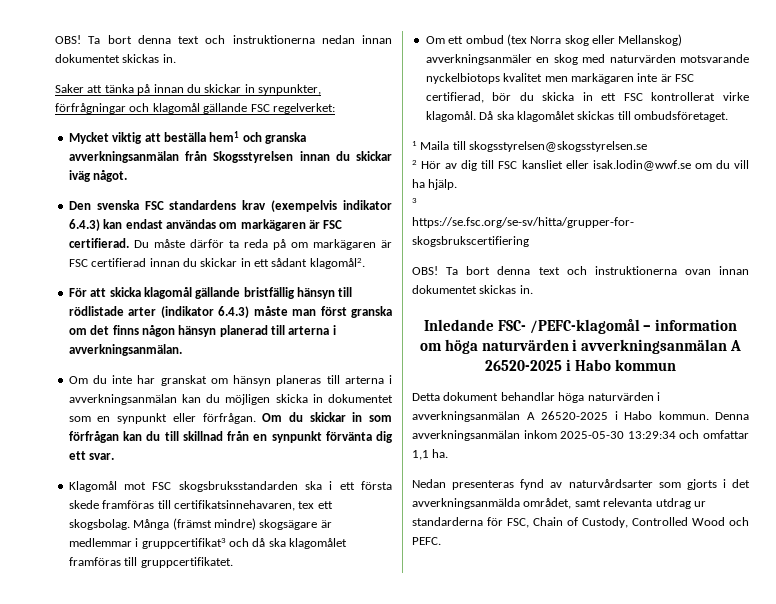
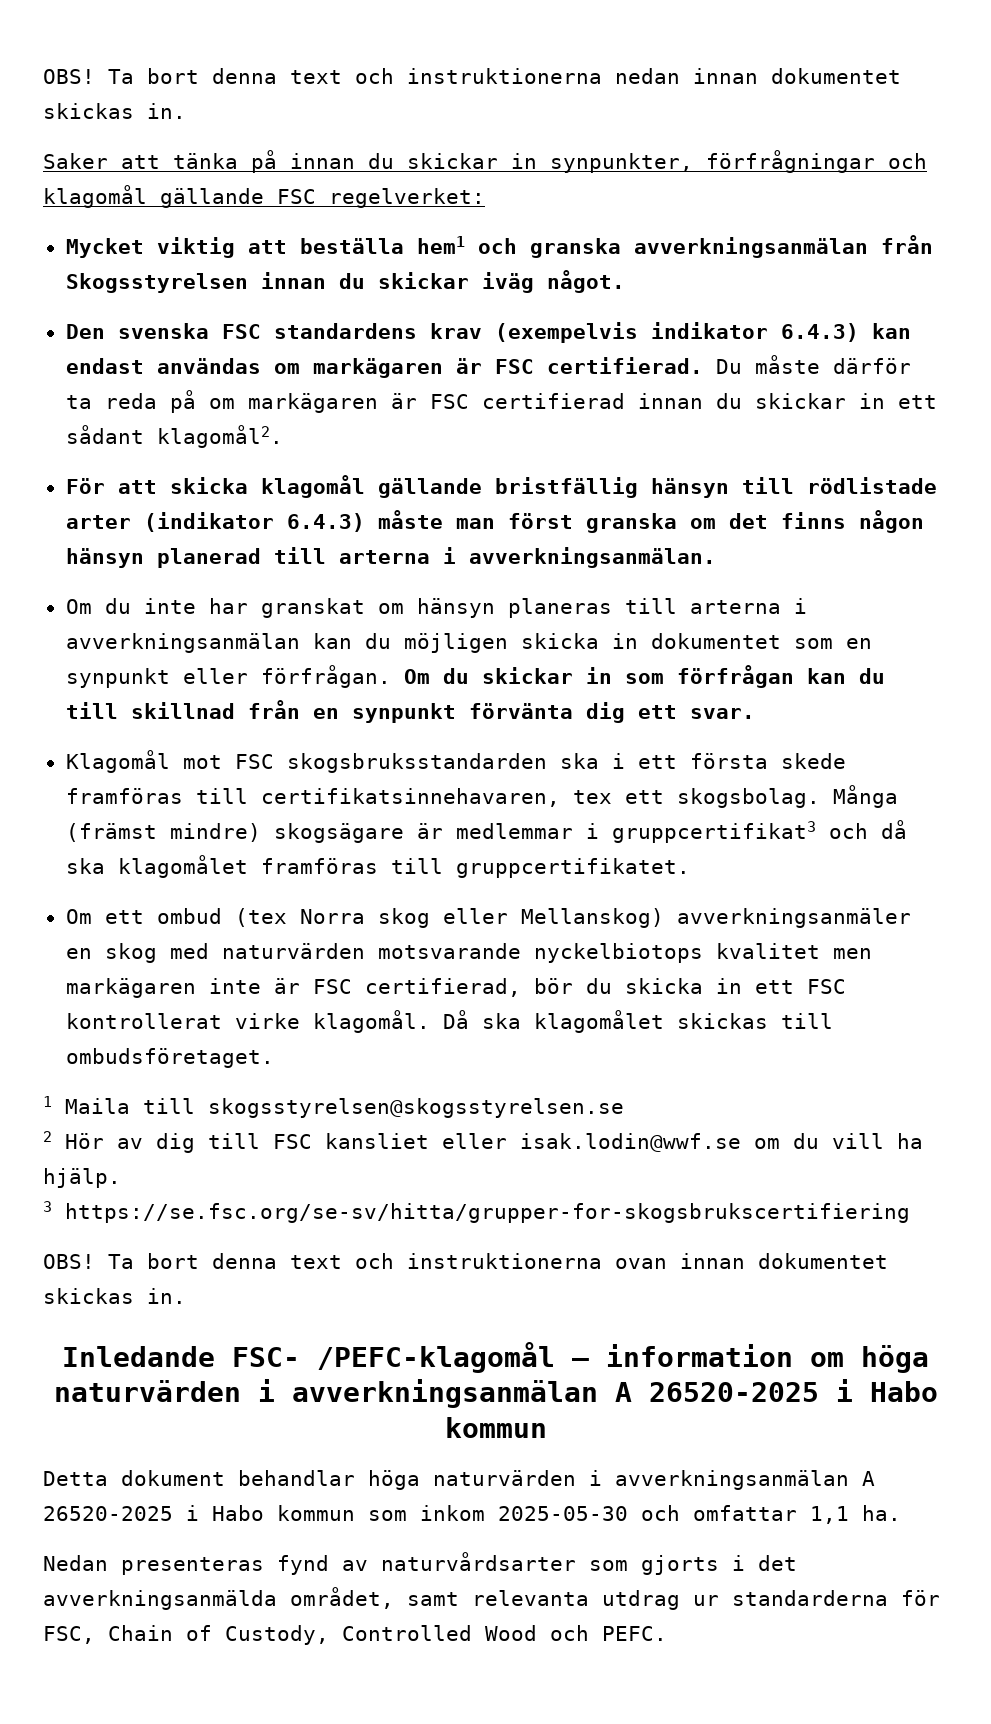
- Detta dokument behandlar höga naturvärden i avverkningsanmälan A 26520-2025 i Habo kommun. Denna avverkningsanmälan inkom 2025-05-30 13:29:34 och omfattar 1,1 ha.
+ Detta dokument behandlar höga naturvärden i avverkningsanmälan A 26520-2025 i Habo kommun som inkom 2025-05-30 och omfattar 1,1 ha.

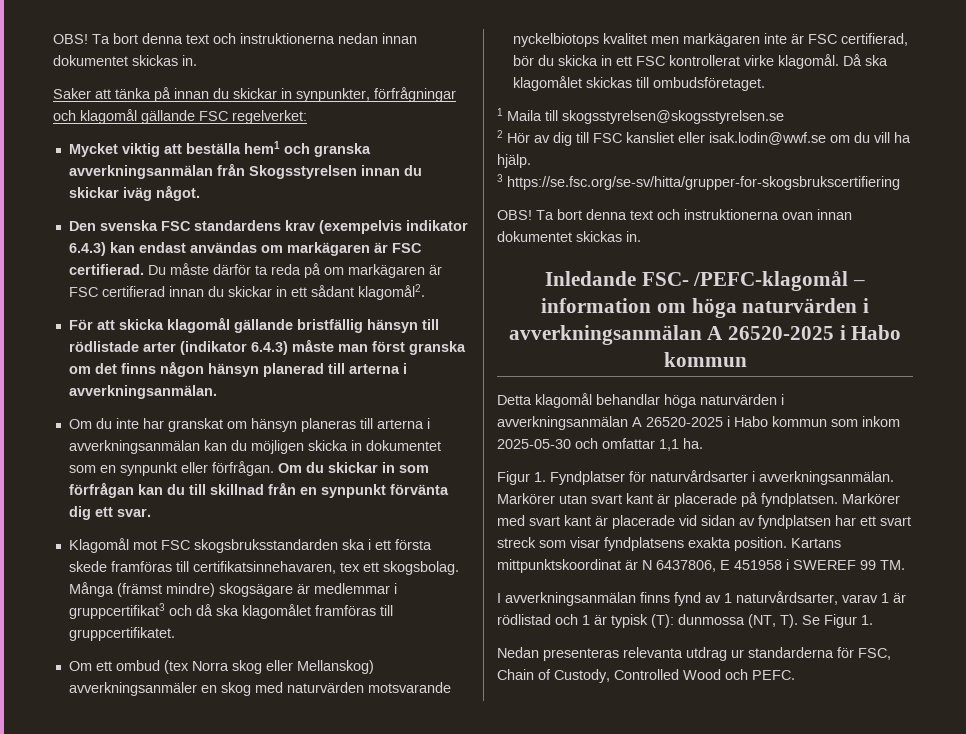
- Detta dokument behandlar höga naturvärden i avverkningsanmälan A 26520-2025 i Habo kommun som inkom 2025-05-30 och omfattar 1,1 ha.
+ Detta klagomål behandlar höga naturvärden i avverkningsanmälan A 26520-2025 i Habo kommun som inkom 2025-05-30 och omfattar 1,1 ha.
- Nedan presenteras fynd av naturvårdsarter som gjorts i det avverkningsanmälda området, samt relevanta utdrag ur standarderna för FSC, Chain of Custody, Controlled Wood och PEFC.
+ Figur 1. Fyndplatser för naturvårdsarter i avverkningsanmälan. Markörer utan svart kant är placerade på fyndplatsen. Markörer med svart kant är placerade vid sidan av fyndplatsen har ett svart streck som visar fyndplatsens exakta position. Kartans mittpunktskoordinat är N 6437806, E 451958 i SWEREF 99 TM.
+ I avverkningsanmälan finns fynd av 1 naturvårdsarter, varav 1 är rödlistad och 1 är typisk (T): dunmossa (NT, T). Se Figur 1.
+ Nedan presenteras relevanta utdrag ur standarderna för FSC, Chain of Custody, Controlled Wood och PEFC.

